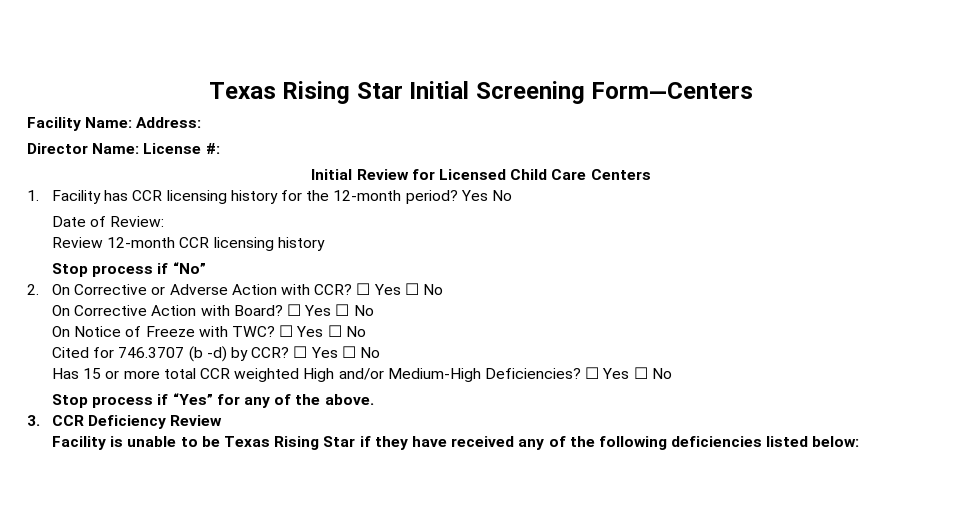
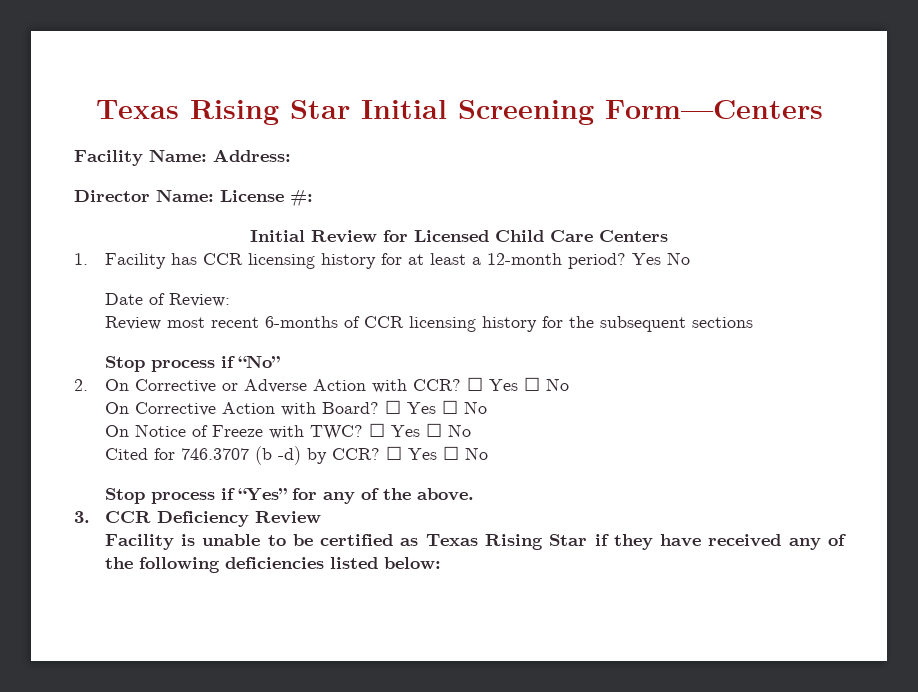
- 1. Facility has CCR licensing history for the 12-month period?
+ 1. Facility has CCR licensing history for at least a 12-month period?
- Review 12-month CCR licensing history
+ Review most recent 6-months of CCR licensing history for the subsequent sections
- Has 15 or more total CCR weighted High and/or Medium-High Deficiencies? ☐ Yes ☐ No
- Facility is unable to be Texas Rising Star if they have received any of the following deficiencies listed below:
+ Facility is unable to be certified as Texas Rising Star if they have received any of the following deficiencies listed below:

